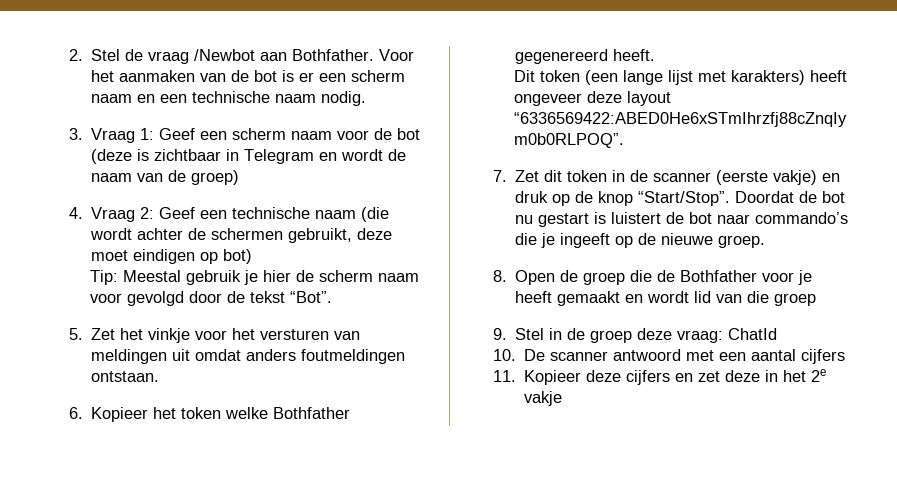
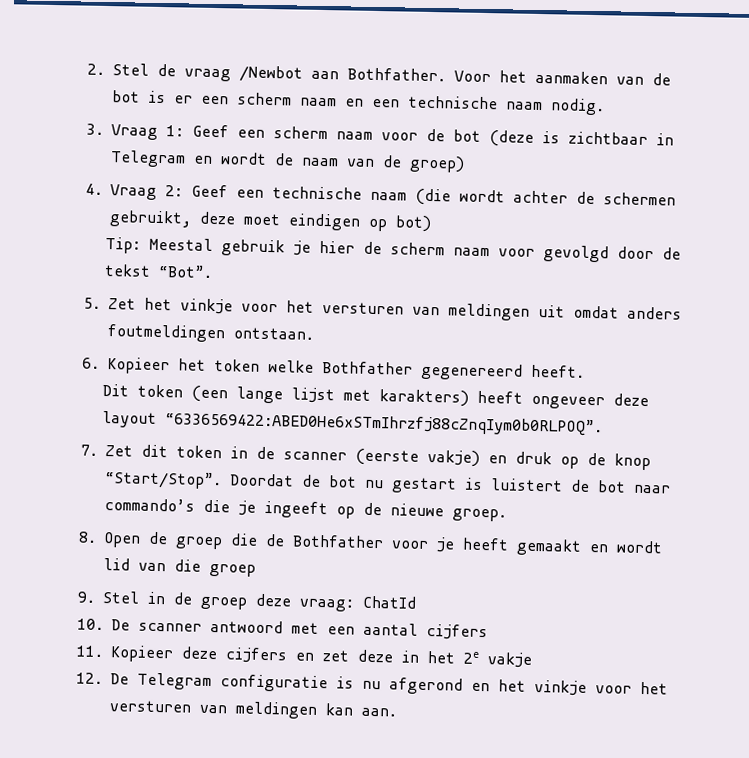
+ 12. De Telegram configuratie is nu afgerond en het vinkje voor het versturen van meldingen kan aan.

